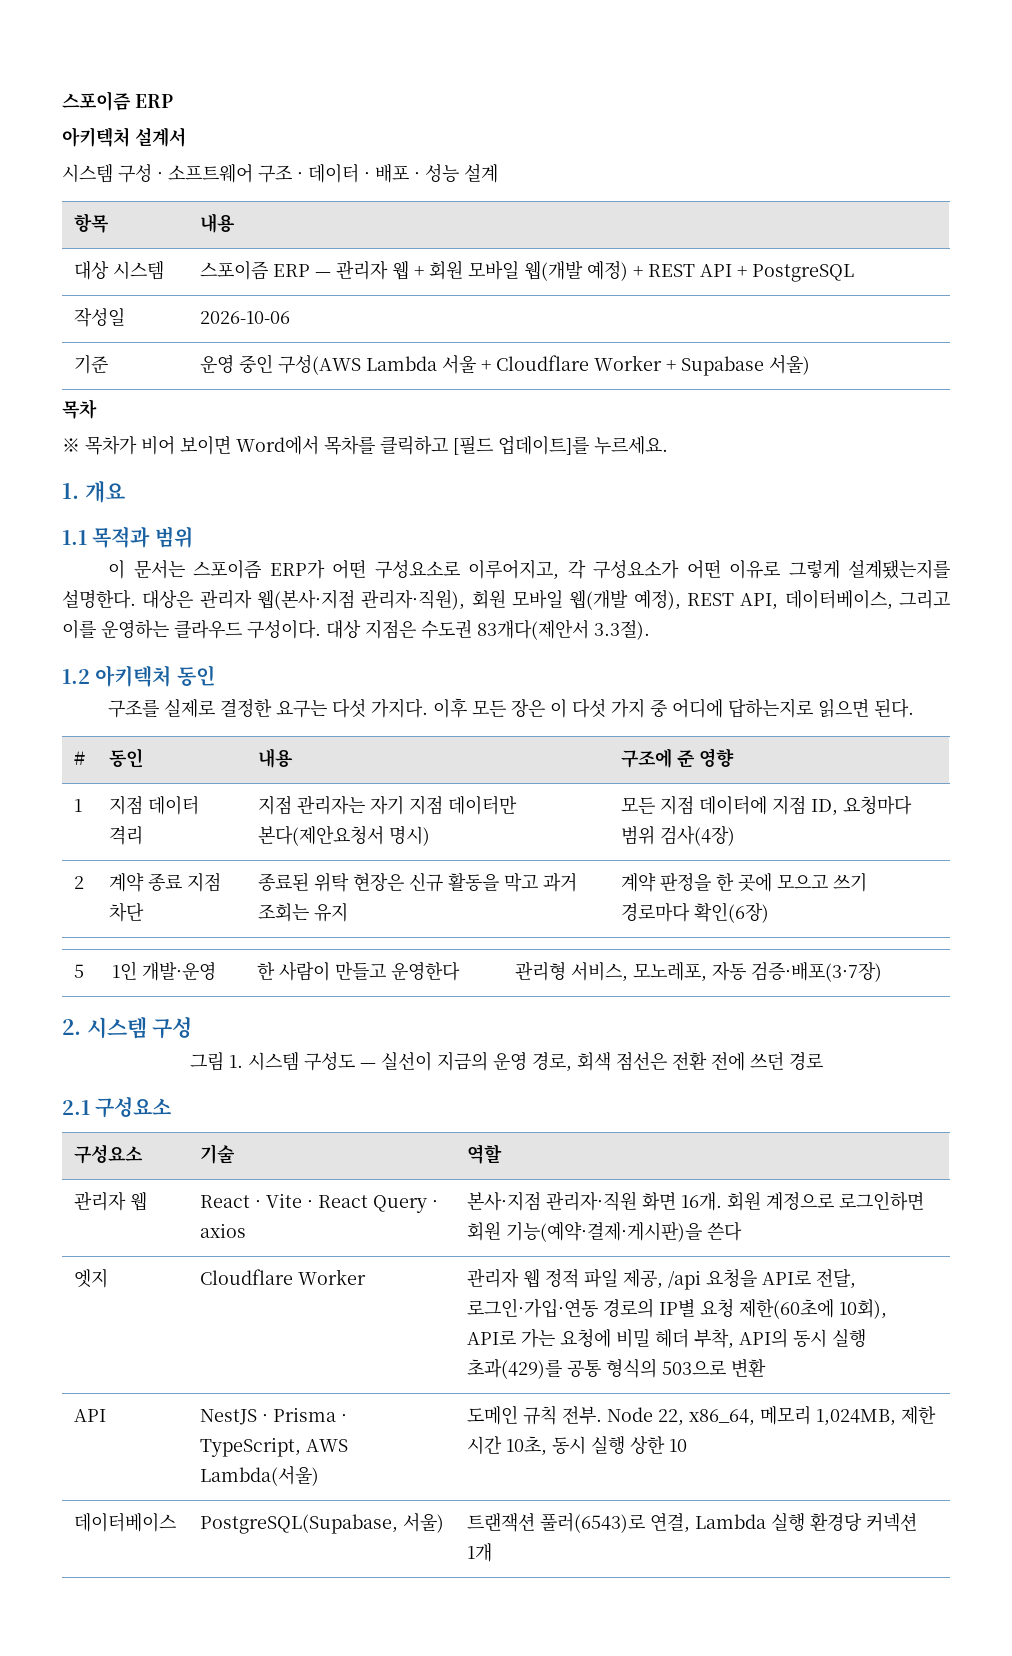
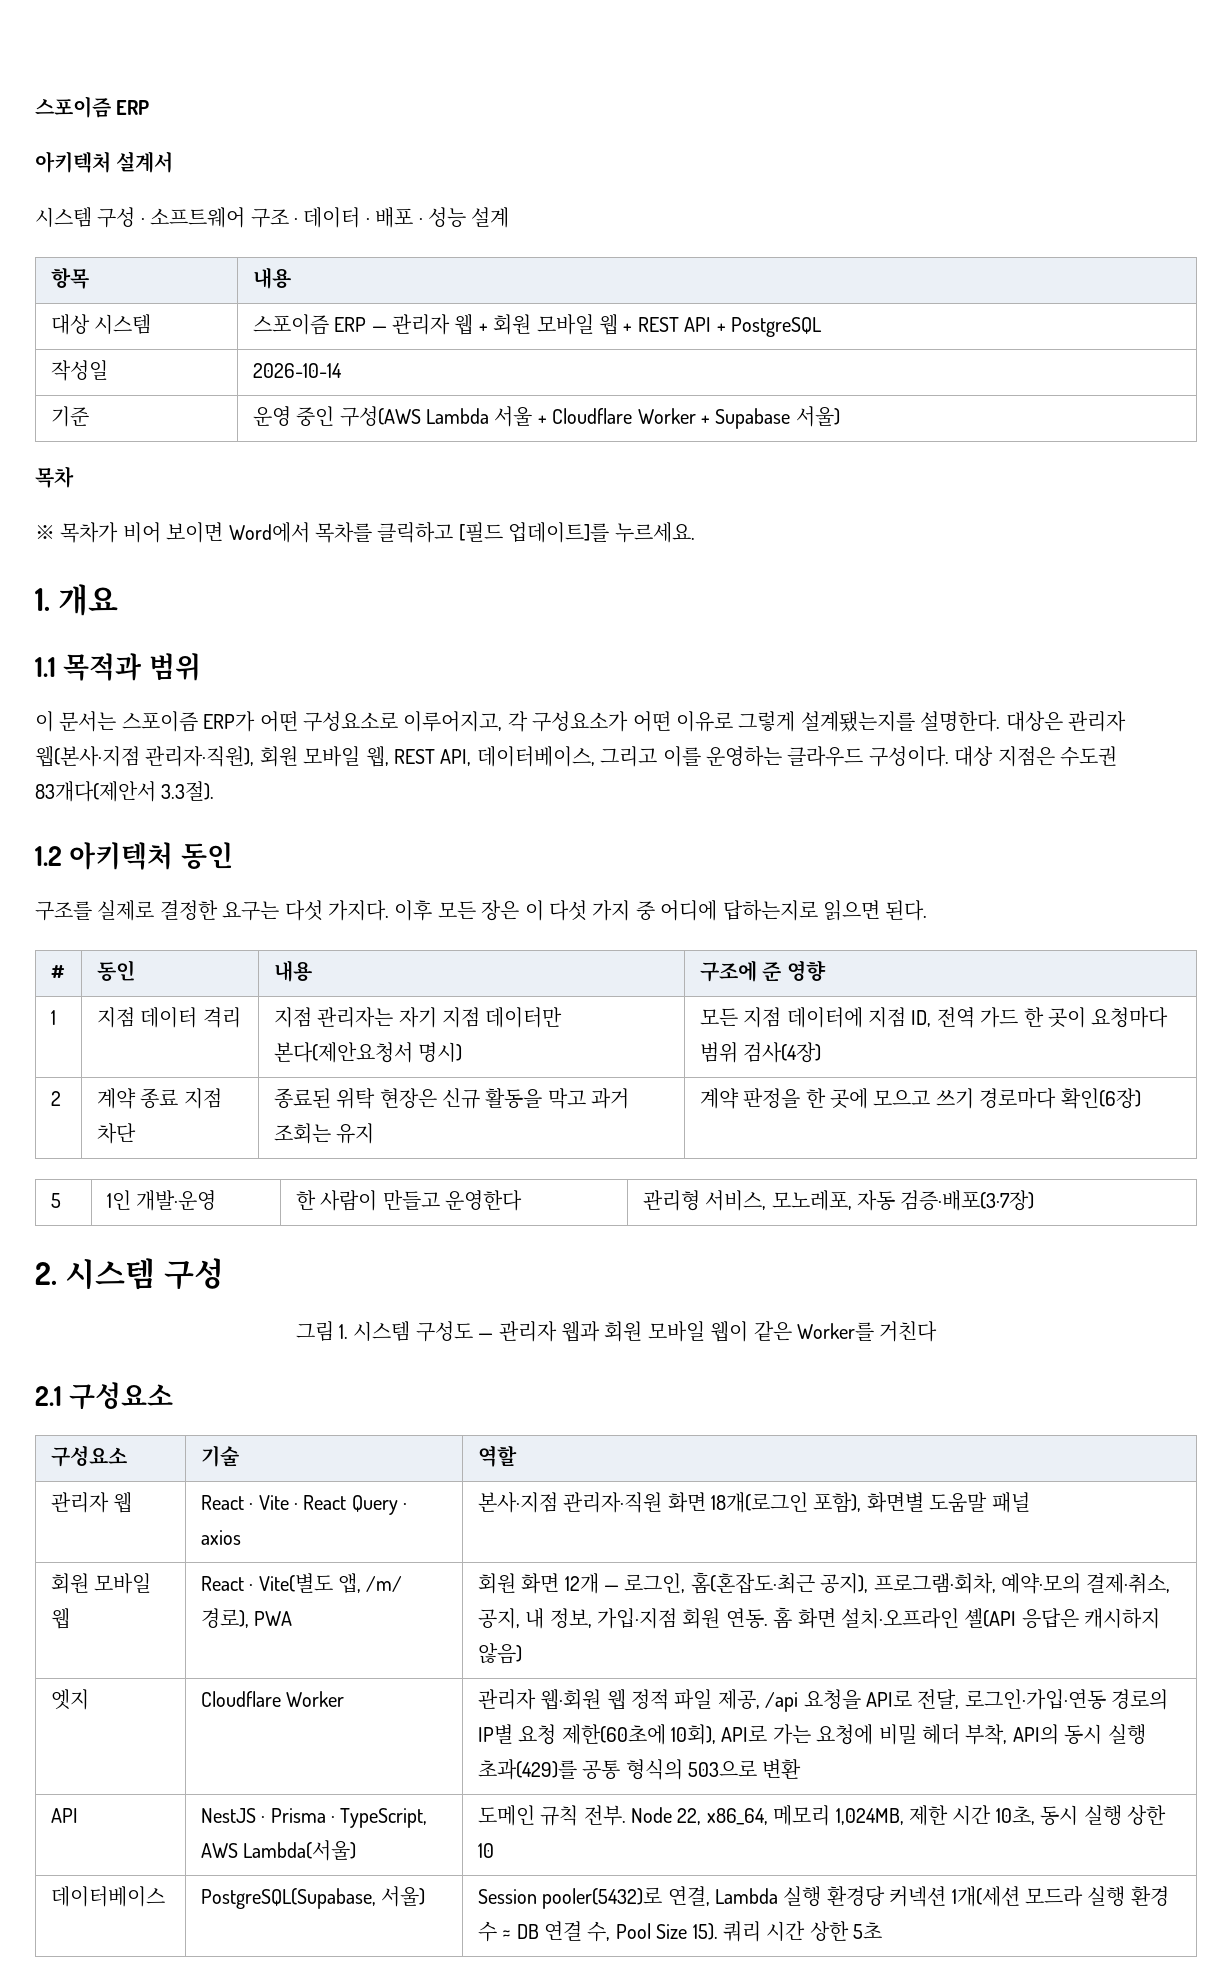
- 대상 시스템 | 스포이즘 ERP — 관리자 웹 + 회원 모바일 웹(개발 예정) + REST API + PostgreSQL
+ 대상 시스템 | 스포이즘 ERP — 관리자 웹 + 회원 모바일 웹 + REST API + PostgreSQL
- 작성일 | 2026-10-06
+ 작성일 | 2026-10-14
- 대상은 관리자 웹(본사·지점 관리자·직원), 회원 모바일 웹(개발 예정), REST API, 데이터베이스, 그리고 이를 운영하는 클라우드 구성이다.
+ 대상은 관리자 웹(본사·지점 관리자·직원), 회원 모바일 웹, REST API, 데이터베이스, 그리고 이를 운영하는 클라우드 구성이다.
- 1 | 지점 데이터 격리 | 지점 관리자는 자기 지점 데이터만 본다(제안요청서 명시) | 모든 지점 데이터에 지점 ID, 요청마다 범위 검사(4장)
+ 1 | 지점 데이터 격리 | 지점 관리자는 자기 지점 데이터만 본다(제안요청서 명시) | 모든 지점 데이터에 지점 ID, 전역 가드 한 곳이 요청마다 범위 검사(4장)
- 그림 1. 시스템 구성도 — 실선이 지금의 운영 경로, 회색 점선은 전환 전에 쓰던 경로
+ 그림 1. 시스템 구성도 — 관리자 웹과 회원 모바일 웹이 같은 Worker를 거친다
- 관리자 웹 | React · Vite · React Query · axios | 본사·지점 관리자·직원 화면 16개. 회원 계정으로 로그인하면 회원 기능(예약·결제·게시판)을 쓴다
+ 관리자 웹 | React · Vite · React Query · axios | 본사·지점 관리자·직원 화면 18개(로그인 포함), 화면별 도움말 패널
+ 회원 모바일 웹 | React · Vite(별도 앱, /m/ 경로), PWA | 회원 화면 12개 — 로그인, 홈(혼잡도·최근 공지), 프로그램·회차, 예약·모의 결제·취소, 공지, 내 정보, 가입·지점 회원 연동. 홈 화면 설치·오프라인 셸(API 응답은 캐시하지 않음)
- 엣지 | Cloudflare Worker | 관리자 웹 정적 파일 제공, /api 요청을 API로 전달, 로그인·가입·연동 경로의 IP별 요청 제한(60초에 10회), API로 가는 요청에 비밀 헤더 부착, API의 동시 실행 초과(429)를 공통 형식의 503으로 변환
+ 엣지 | Cloudflare Worker | 관리자 웹·회원 웹 정적 파일 제공, /api 요청을 API로 전달, 로그인·가입·연동 경로의 IP별 요청 제한(60초에 10회), API로 가는 요청에 비밀 헤더 부착, API의 동시 실행 초과(429)를 공통 형식의 503으로 변환
- 데이터베이스 | PostgreSQL(Supabase, 서울) | 트랜잭션 풀러(6543)로 연결, Lambda 실행 환경당 커넥션 1개
+ 데이터베이스 | PostgreSQL(Supabase, 서울) | Session pooler(5432)로 연결, Lambda 실행 환경당 커넥션 1개(세션 모드라 실행 환경 수 ≈ DB 연결 수, Pool Size 15). 쿼리 시간 상한 5초

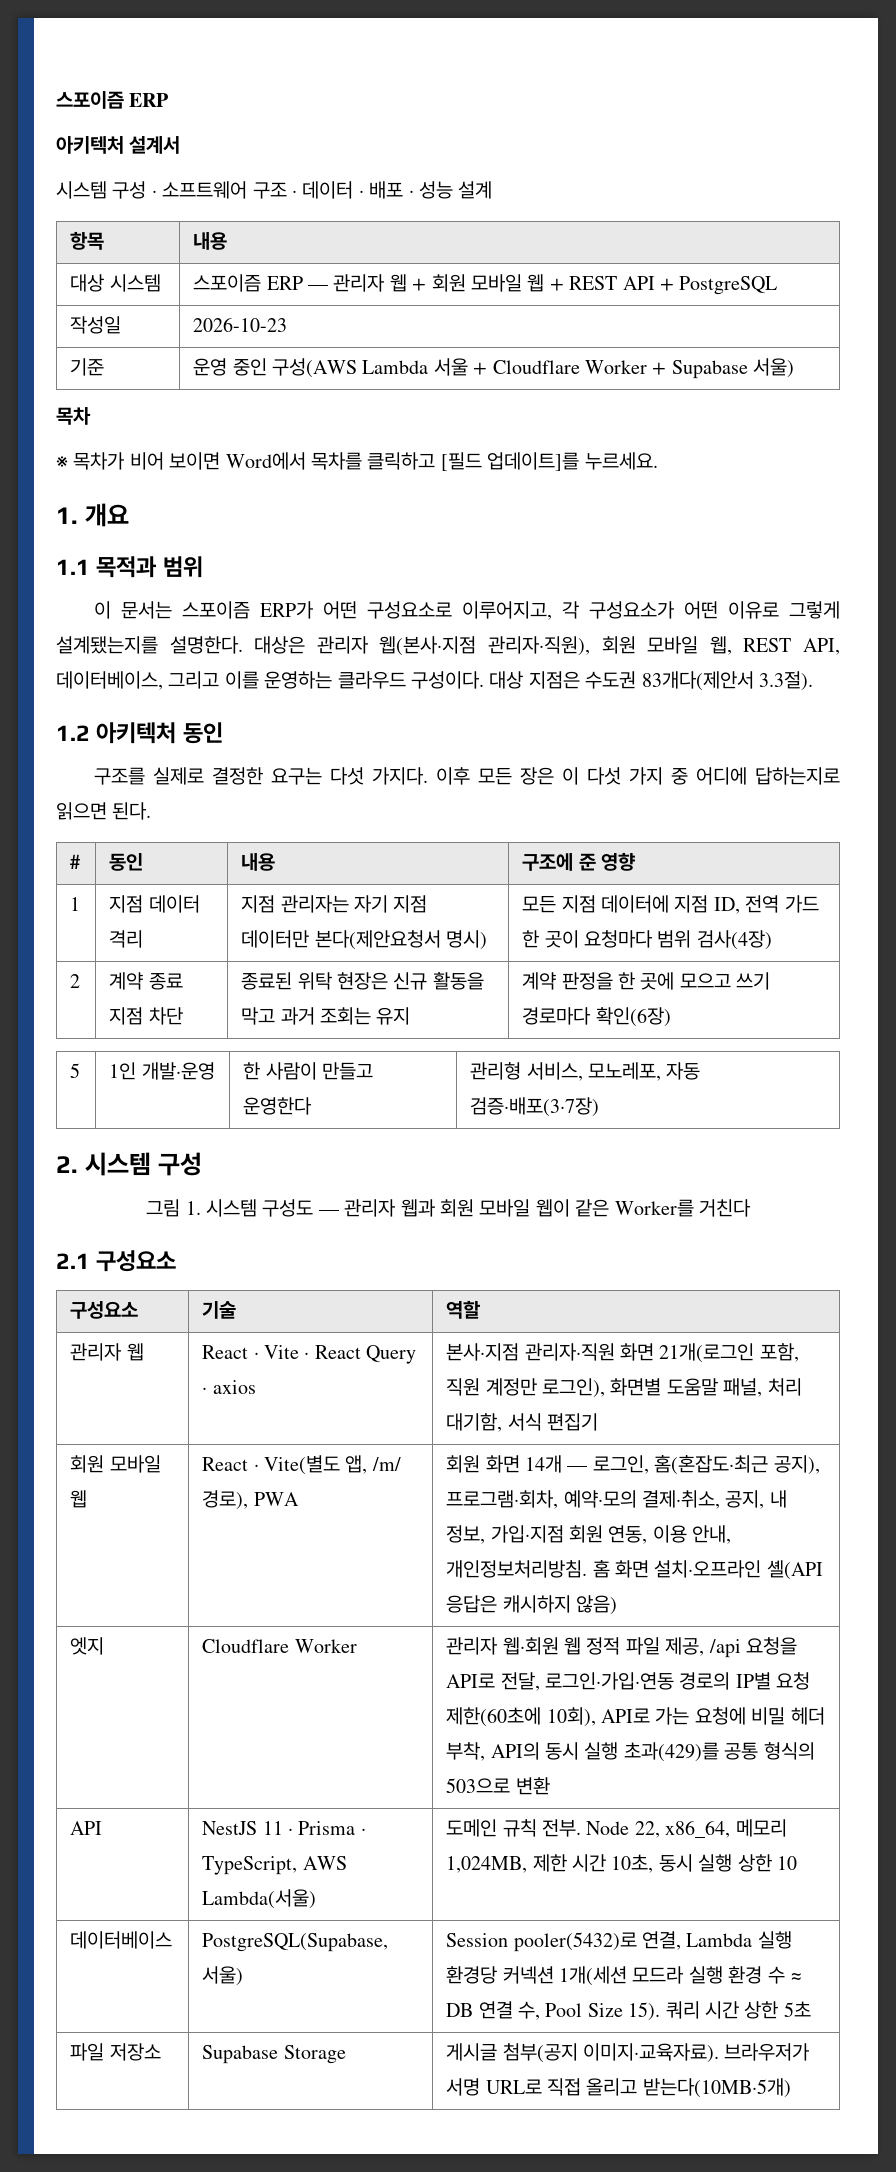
- 작성일 | 2026-10-14
+ 작성일 | 2026-10-23
- 관리자 웹 | React · Vite · React Query · axios | 본사·지점 관리자·직원 화면 18개(로그인 포함), 화면별 도움말 패널
+ 관리자 웹 | React · Vite · React Query · axios | 본사·지점 관리자·직원 화면 21개(로그인 포함, 직원 계정만 로그인), 화면별 도움말 패널, 처리 대기함, 서식 편집기
- 회원 모바일 웹 | React · Vite(별도 앱, /m/ 경로), PWA | 회원 화면 12개 — 로그인, 홈(혼잡도·최근 공지), 프로그램·회차, 예약·모의 결제·취소, 공지, 내 정보, 가입·지점 회원 연동. 홈 화면 설치·오프라인 셸(API 응답은 캐시하지 않음)
+ 회원 모바일 웹 | React · Vite(별도 앱, /m/ 경로), PWA | 회원 화면 14개 — 로그인, 홈(혼잡도·최근 공지), 프로그램·회차, 예약·모의 결제·취소, 공지, 내 정보, 가입·지점 회원 연동, 이용 안내, 개인정보처리방침. 홈 화면 설치·오프라인 셸(API 응답은 캐시하지 않음)
- API | NestJS · Prisma · TypeScript, AWS Lambda(서울) | 도메인 규칙 전부. Node 22, x86_64, 메모리 1,024MB, 제한 시간 10초, 동시 실행 상한 10
+ API | NestJS 11 · Prisma · TypeScript, AWS Lambda(서울) | 도메인 규칙 전부. Node 22, x86_64, 메모리 1,024MB, 제한 시간 10초, 동시 실행 상한 10
+ 파일 저장소 | Supabase Storage | 게시글 첨부(공지 이미지·교육자료). 브라우저가 서명 URL로 직접 올리고 받는다(10MB·5개)

